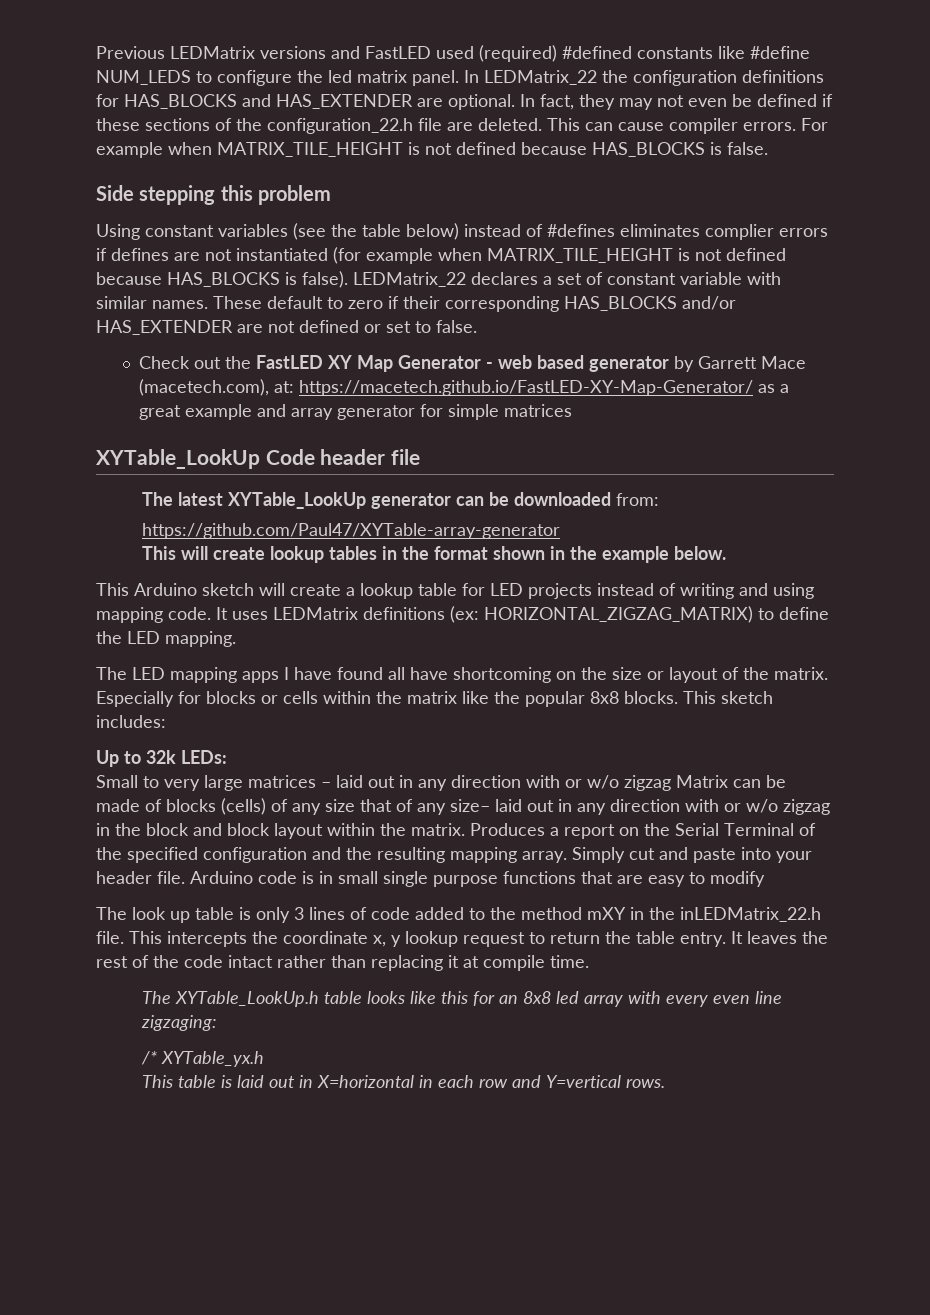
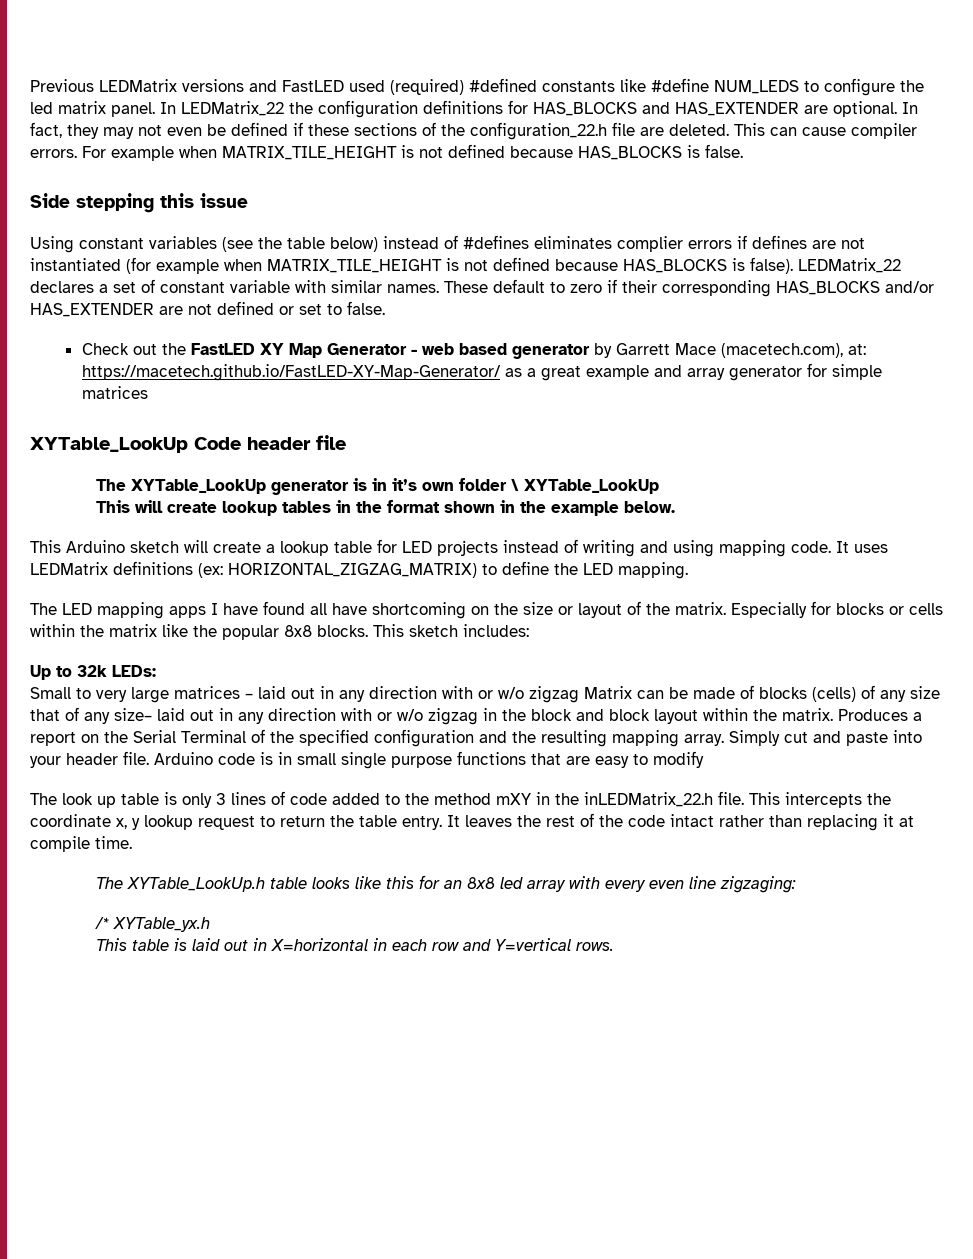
- Side stepping this problem
+ Side stepping this issue
- The latest XYTable_LookUp generator can be downloaded from:
- https://github.com/Paul47/XYTable-array-generator
+ The XYTable_LookUp generator is in it’s own folder \ XYTable_LookUp

